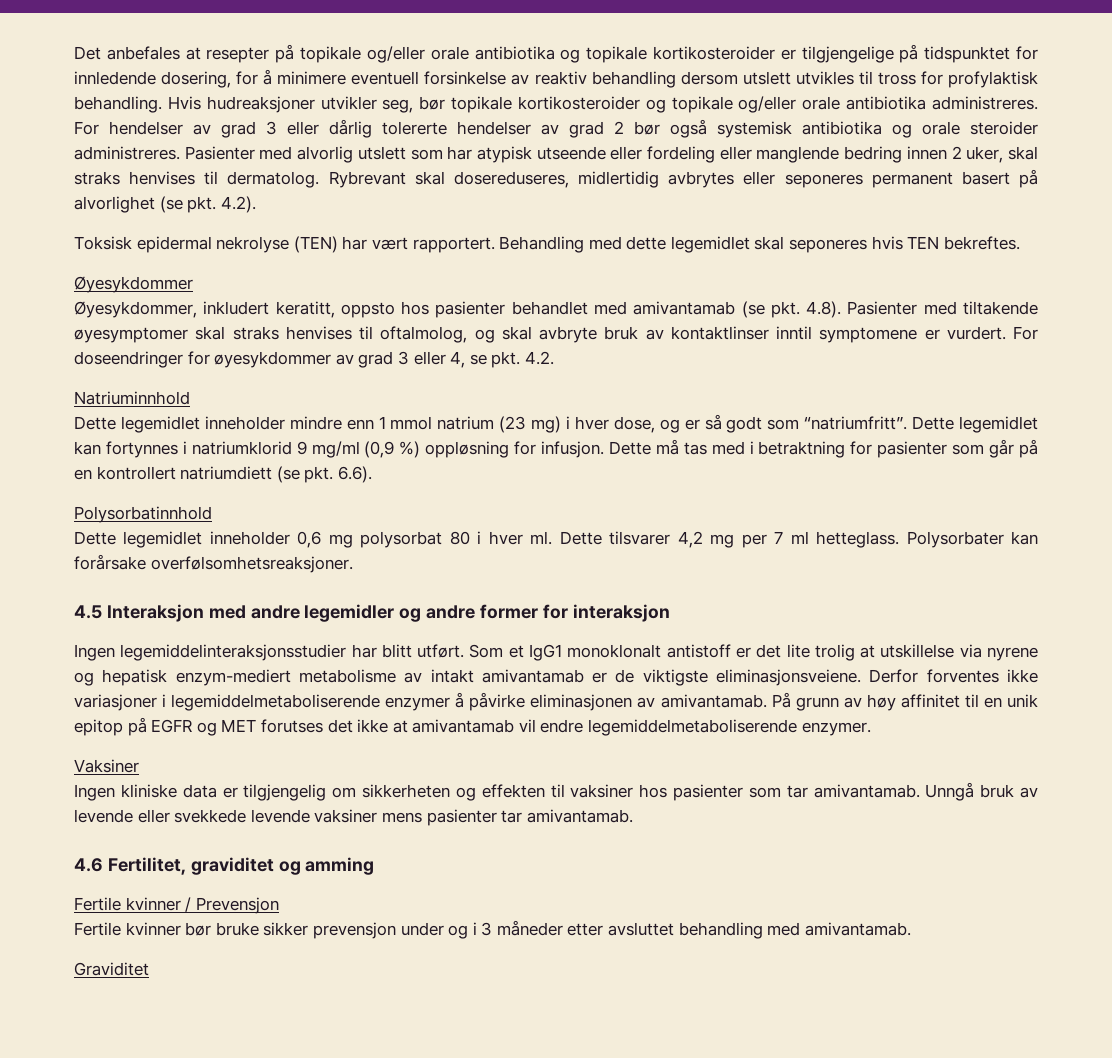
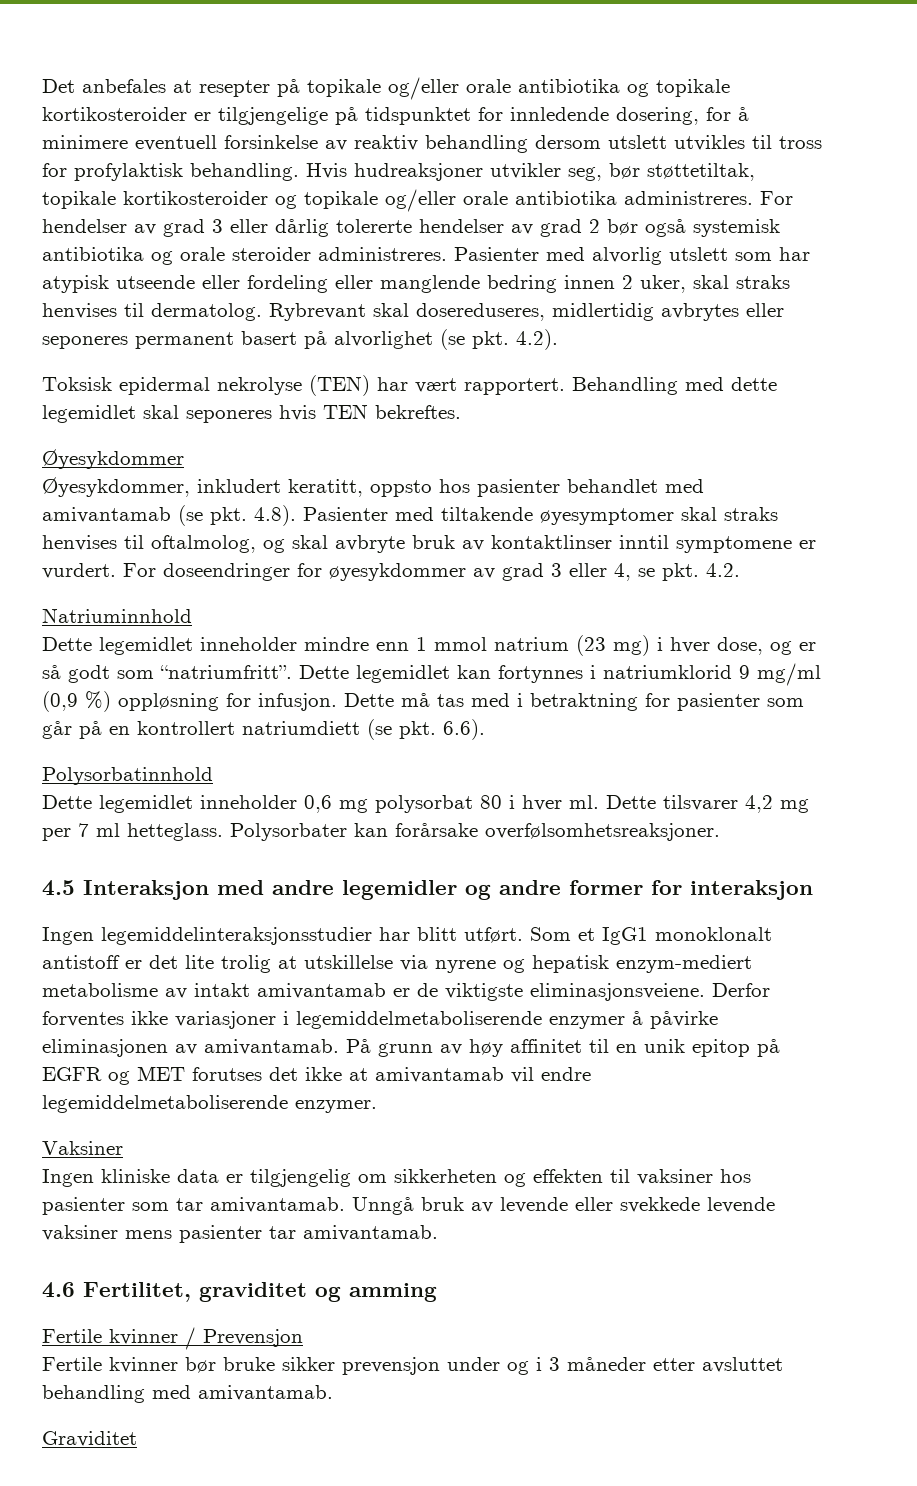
- Hvis hudreaksjoner utvikler seg, bør topikale kortikosteroider og topikale og/eller orale antibiotika administreres.
+ Hvis hudreaksjoner utvikler seg, bør støttetiltak, topikale kortikosteroider og topikale og/eller orale antibiotika administreres.

